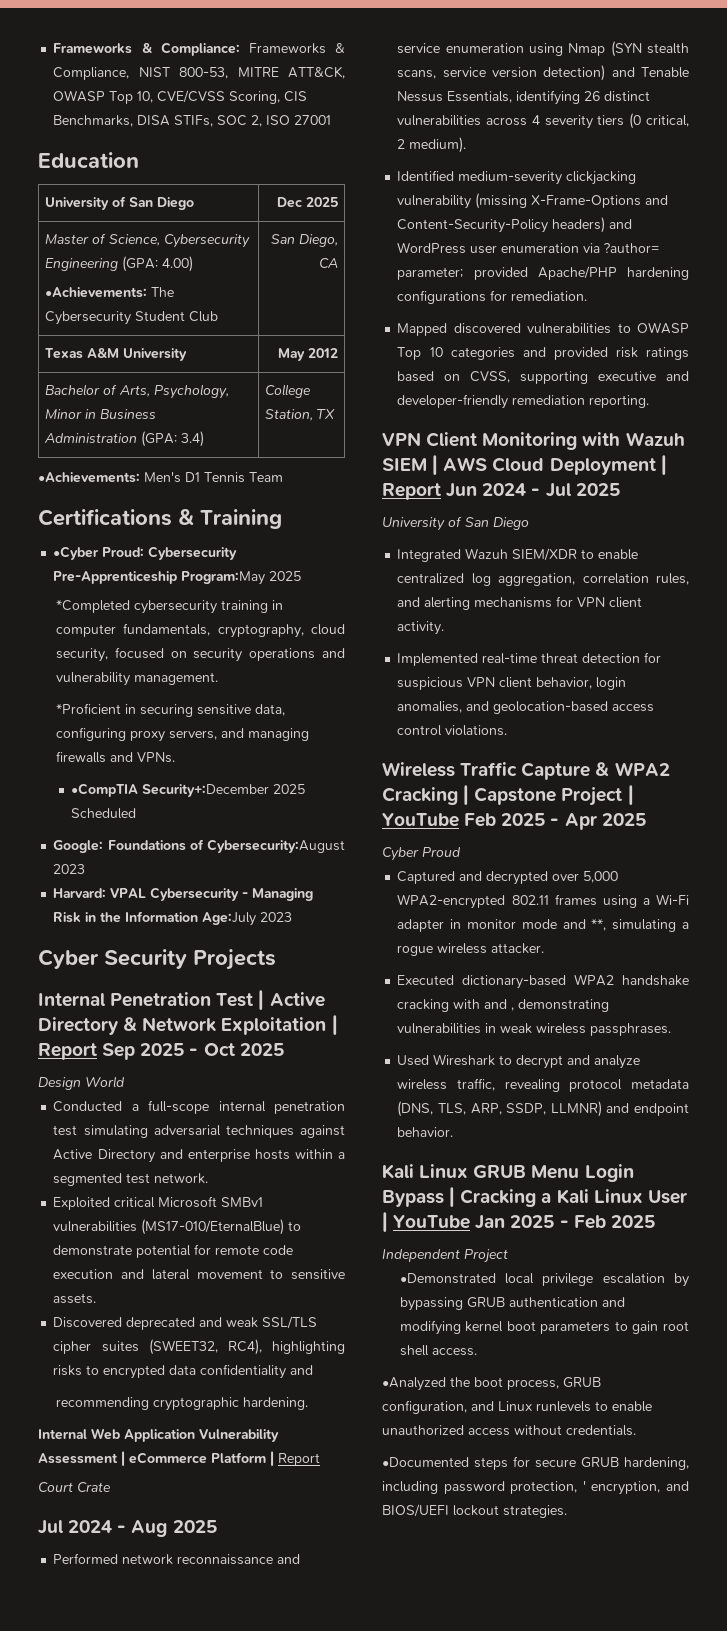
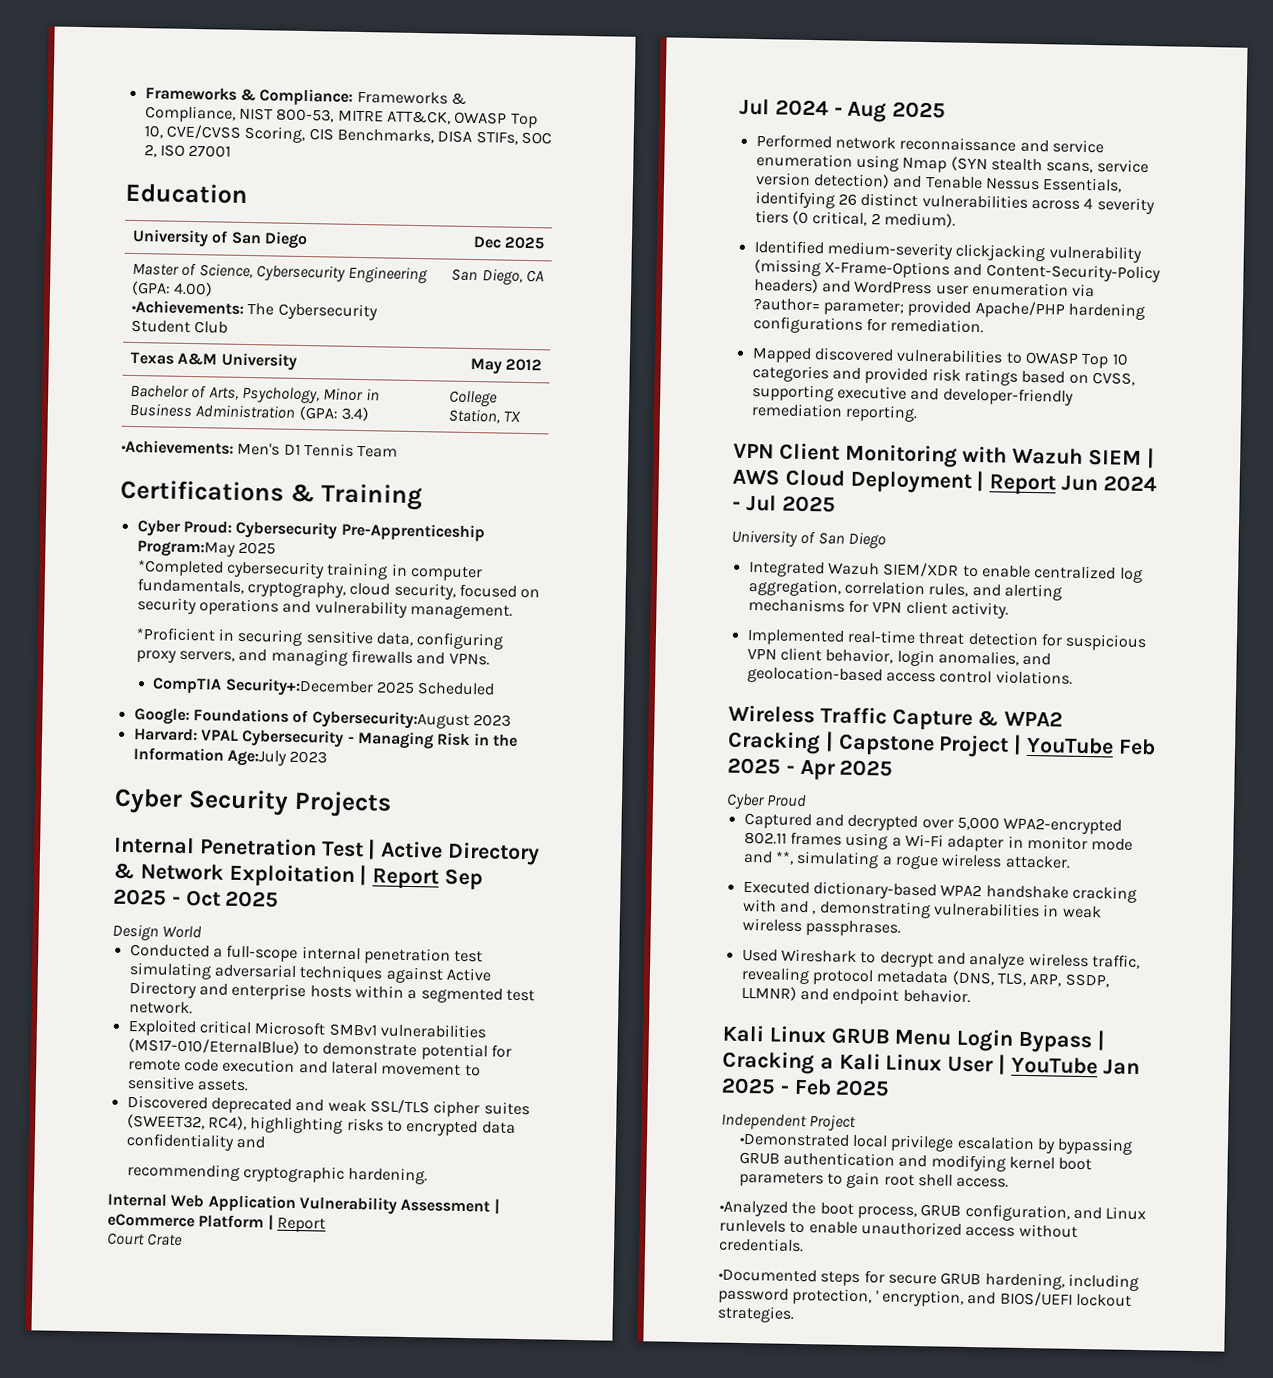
- •Cyber Proud: Cybersecurity Pre-Apprenticeship Program:May 2025
+ Cyber Proud: Cybersecurity Pre-Apprenticeship Program:May 2025
- •CompTIA Security+:December 2025 Scheduled
+ CompTIA Security+:December 2025 Scheduled

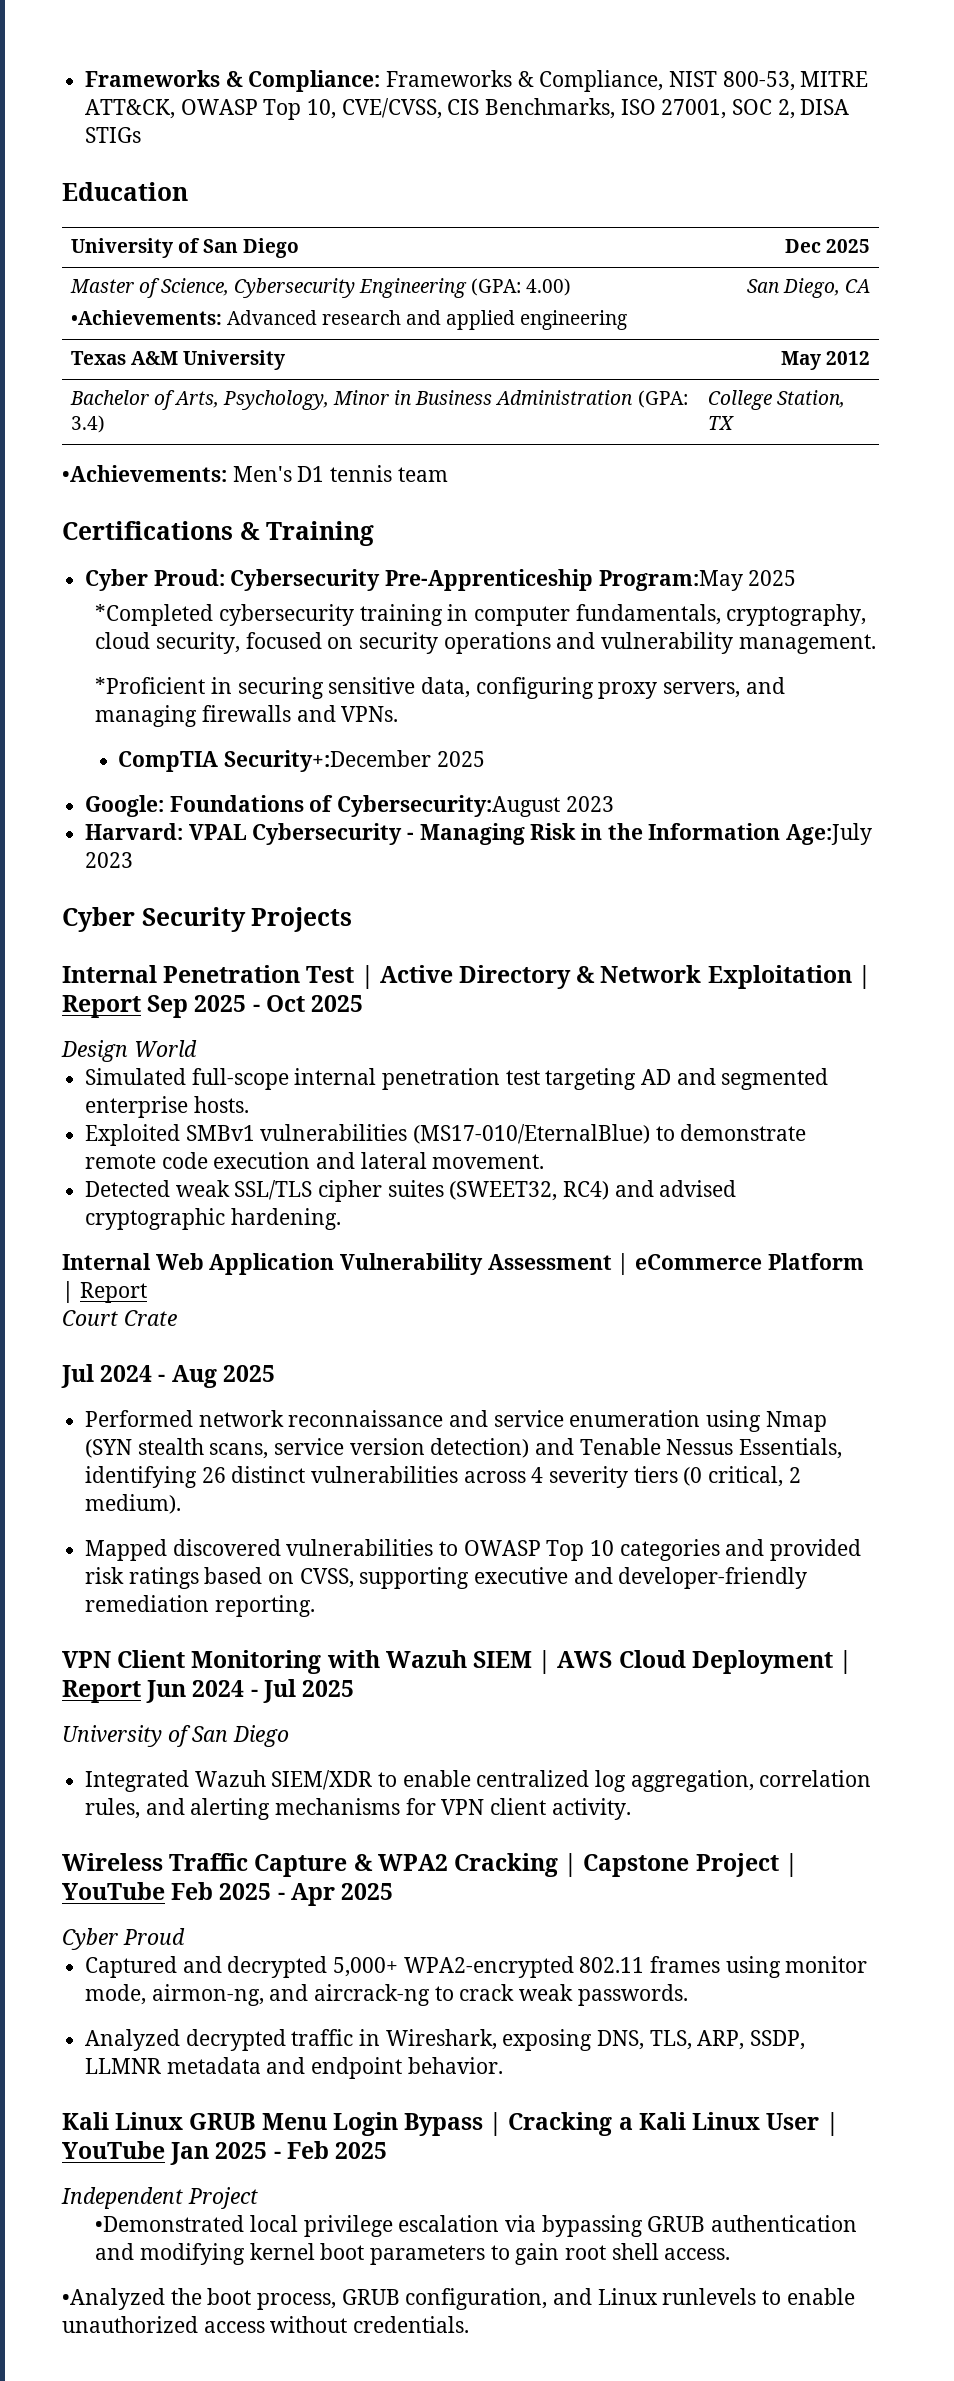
- Frameworks & Compliance: Frameworks & Compliance, NIST 800-53, MITRE ATT&CK, OWASP Top 10, CVE/CVSS Scoring, CIS Benchmarks, DISA STIFs, SOC 2, ISO 27001
+ Frameworks & Compliance: Frameworks & Compliance, NIST 800-53, MITRE ATT&CK, OWASP Top 10, CVE/CVSS, CIS Benchmarks, ISO 27001, SOC 2, DISA STIGs
  Master of Science, Cybersecurity Engineering (GPA: 4.00)
- •Achievements: The Cybersecurity Student Club | San Diego, CA
+ •Achievements: Advanced research and applied engineering | San Diego, CA
- •Achievements: Men's D1 Tennis Team
+ •Achievements: Men's D1 tennis team
- CompTIA Security+:December 2025 Scheduled
+ CompTIA Security+:December 2025
- Conducted a full-scope internal penetration test simulating adversarial techniques against Active Directory and enterprise hosts within a segmented test network.
+ Simulated full-scope internal penetration test targeting AD and segmented enterprise hosts.
- Exploited critical Microsoft SMBv1 vulnerabilities (MS17-010/EternalBlue) to demonstrate potential for remote code execution and lateral movement to sensitive assets.
- Discovered deprecated and weak SSL/TLS cipher suites (SWEET32, RC4), highlighting risks to encrypted data confidentiality and
- recommending cryptographic hardening.
+ Exploited SMBv1 vulnerabilities (MS17-010/EternalBlue) to demonstrate remote code execution and lateral movement.
+ Detected weak SSL/TLS cipher suites (SWEET32, RC4) and advised cryptographic hardening.
- Identified medium-severity clickjacking vulnerability (missing X-Frame-Options and Content-Security-Policy headers) and WordPress user enumeration via ?author= parameter; provided Apache/PHP hardening configurations for remediation.
- Implemented real-time threat detection for suspicious VPN client behavior, login anomalies, and geolocation-based access control violations.
- Captured and decrypted over 5,000 WPA2-encrypted 802.11 frames using a Wi-Fi adapter in monitor mode and **, simulating a rogue wireless attacker.
- Executed dictionary-based WPA2 handshake cracking with and , demonstrating vulnerabilities in weak wireless passphrases.
- Used Wireshark to decrypt and analyze wireless traffic, revealing protocol metadata (DNS, TLS, ARP, SSDP, LLMNR) and endpoint behavior.
+ Captured and decrypted 5,000+ WPA2-encrypted 802.11 frames using monitor mode, airmon-ng, and aircrack-ng to crack weak passwords.
+ Analyzed decrypted traffic in Wireshark, exposing DNS, TLS, ARP, SSDP, LLMNR metadata and endpoint behavior.
- •Demonstrated local privilege escalation by bypassing GRUB authentication and modifying kernel boot parameters to gain root shell access.
+ •Demonstrated local privilege escalation via bypassing GRUB authentication and modifying kernel boot parameters to gain root shell access.
- •Documented steps for secure GRUB hardening, including password protection, ' encryption, and BIOS/UEFI lockout strategies.

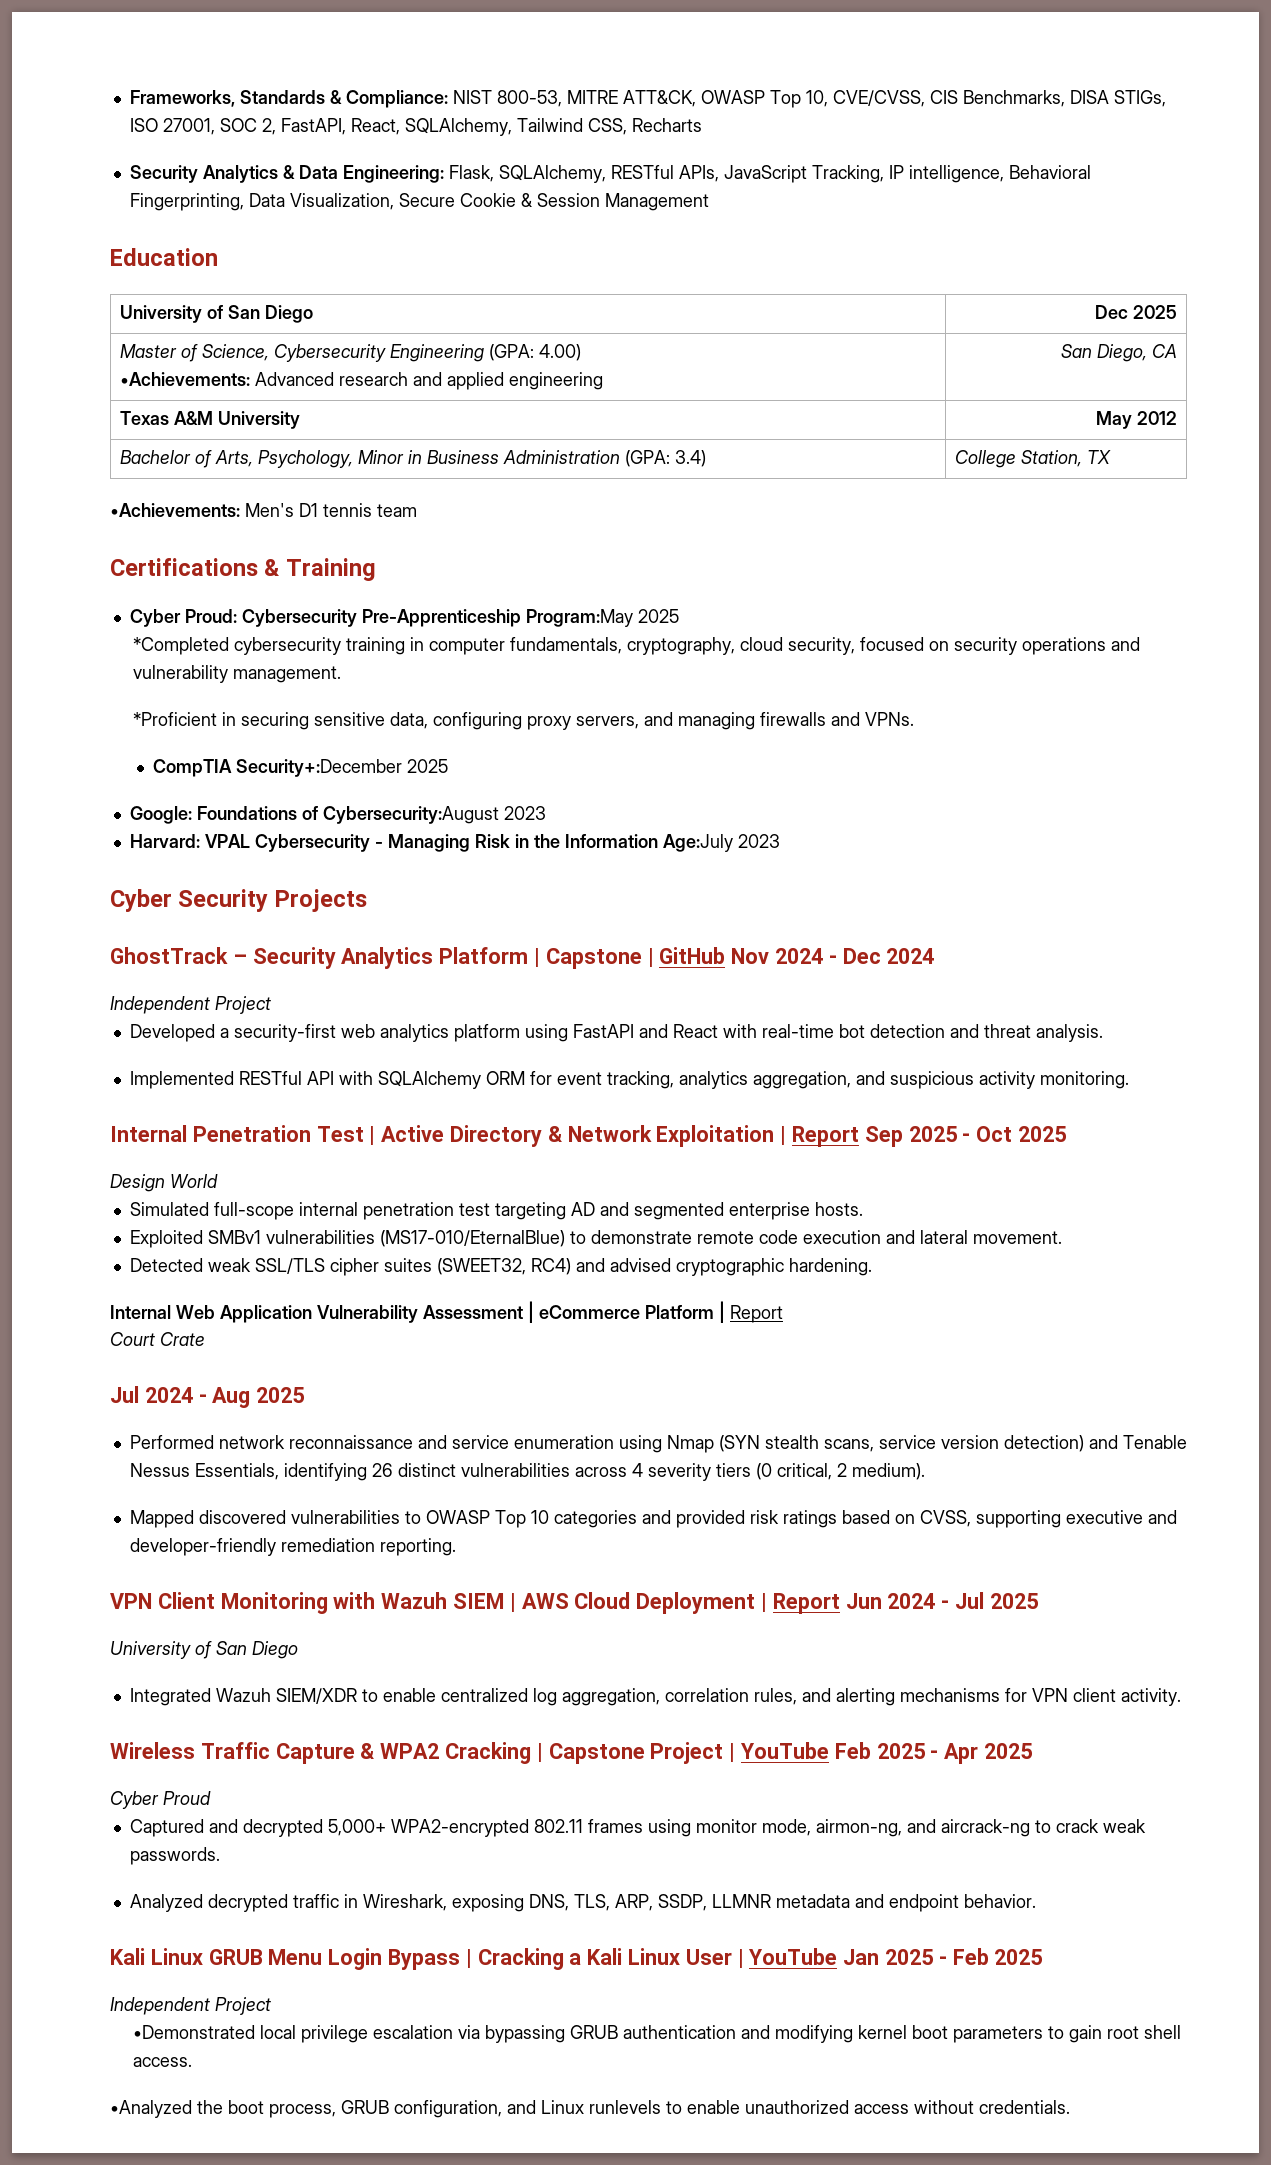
- Frameworks & Compliance: Frameworks & Compliance, NIST 800-53, MITRE ATT&CK, OWASP Top 10, CVE/CVSS, CIS Benchmarks, ISO 27001, SOC 2, DISA STIGs
+ Frameworks, Standards & Compliance: NIST 800-53, MITRE ATT&CK, OWASP Top 10, CVE/CVSS, CIS Benchmarks, DISA STIGs, ISO 27001, SOC 2, FastAPI, React, SQLAlchemy, Tailwind CSS, Recharts
+ Security Analytics & Data Engineering: Flask, SQLAlchemy, RESTful APIs, JavaScript Tracking, IP intelligence, Behavioral Fingerprinting, Data Visualization, Secure Cookie & Session Management
+ GhostTrack – Security Analytics Platform | Capstone | GitHub Nov 2024 - Dec 2024
+ Independent Project
+ Developed a security-first web analytics platform using FastAPI and React with real-time bot detection and threat analysis.
+ Implemented RESTful API with SQLAlchemy ORM for event tracking, analytics aggregation, and suspicious activity monitoring.

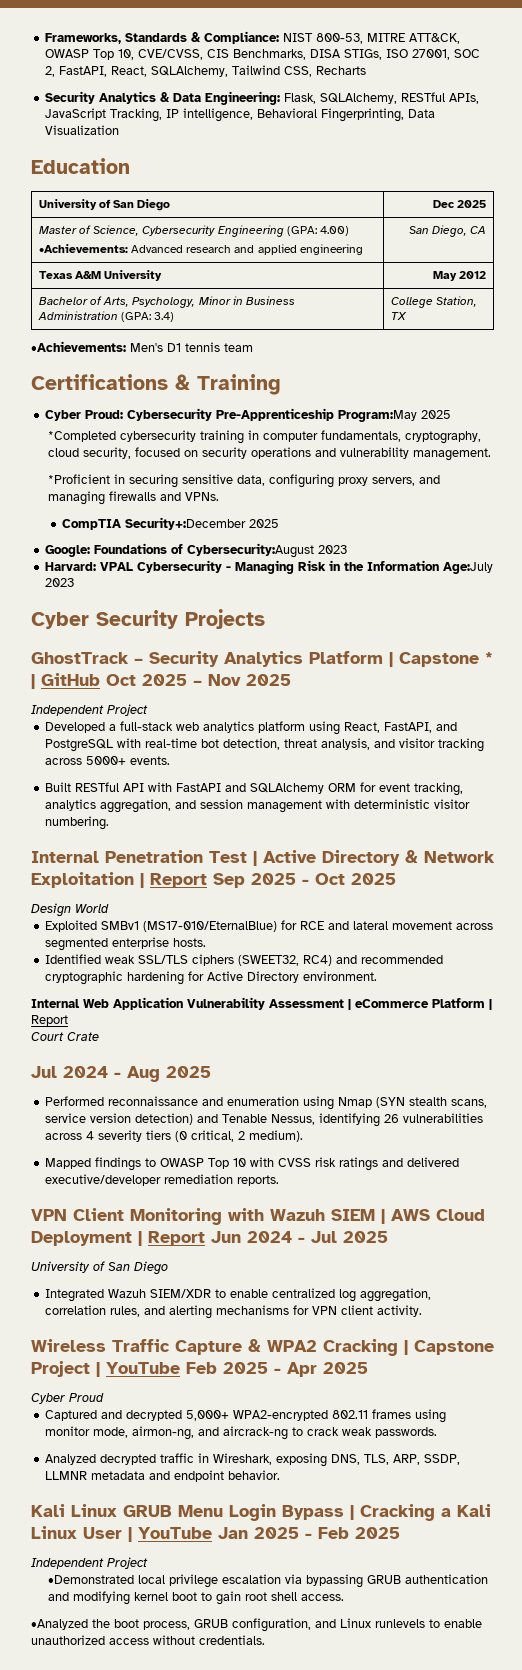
- Security Analytics & Data Engineering: Flask, SQLAlchemy, RESTful APIs, JavaScript Tracking, IP intelligence, Behavioral Fingerprinting, Data Visualization, Secure Cookie & Session Management
+ Security Analytics & Data Engineering: Flask, SQLAlchemy, RESTful APIs, JavaScript Tracking, IP intelligence, Behavioral Fingerprinting, Data Visualization
- GhostTrack – Security Analytics Platform | Capstone | GitHub Nov 2024 - Dec 2024
+ GhostTrack – Security Analytics Platform | Capstone * | GitHub Oct 2025 – Nov 2025
- Developed a security-first web analytics platform using FastAPI and React with real-time bot detection and threat analysis.
- Implemented RESTful API with SQLAlchemy ORM for event tracking, analytics aggregation, and suspicious activity monitoring.
+ Developed a full-stack web analytics platform using React, FastAPI, and PostgreSQL with real-time bot detection, threat analysis, and visitor tracking across 5000+ events.
+ Built RESTful API with FastAPI and SQLAlchemy ORM for event tracking, analytics aggregation, and session management with deterministic visitor numbering.
- Simulated full-scope internal penetration test targeting AD and segmented enterprise hosts.
- Exploited SMBv1 vulnerabilities (MS17-010/EternalBlue) to demonstrate remote code execution and lateral movement.
- Detected weak SSL/TLS cipher suites (SWEET32, RC4) and advised cryptographic hardening.
+ Exploited SMBv1 (MS17-010/EternalBlue) for RCE and lateral movement across segmented enterprise hosts.
+ Identified weak SSL/TLS ciphers (SWEET32, RC4) and recommended cryptographic hardening for Active Directory environment.
- Performed network reconnaissance and service enumeration using Nmap (SYN stealth scans, service version detection) and Tenable Nessus Essentials, identifying 26 distinct vulnerabilities across 4 severity tiers (0 critical, 2 medium).
+ Performed reconnaissance and enumeration using Nmap (SYN stealth scans, service version detection) and Tenable Nessus, identifying 26 vulnerabilities across 4 severity tiers (0 critical, 2 medium).
- Mapped discovered vulnerabilities to OWASP Top 10 categories and provided risk ratings based on CVSS, supporting executive and developer-friendly remediation reporting.
+ Mapped findings to OWASP Top 10 with CVSS risk ratings and delivered executive/developer remediation reports.
- •Demonstrated local privilege escalation via bypassing GRUB authentication and modifying kernel boot parameters to gain root shell access.
+ •Demonstrated local privilege escalation via bypassing GRUB authentication and modifying kernel boot to gain root shell access.

